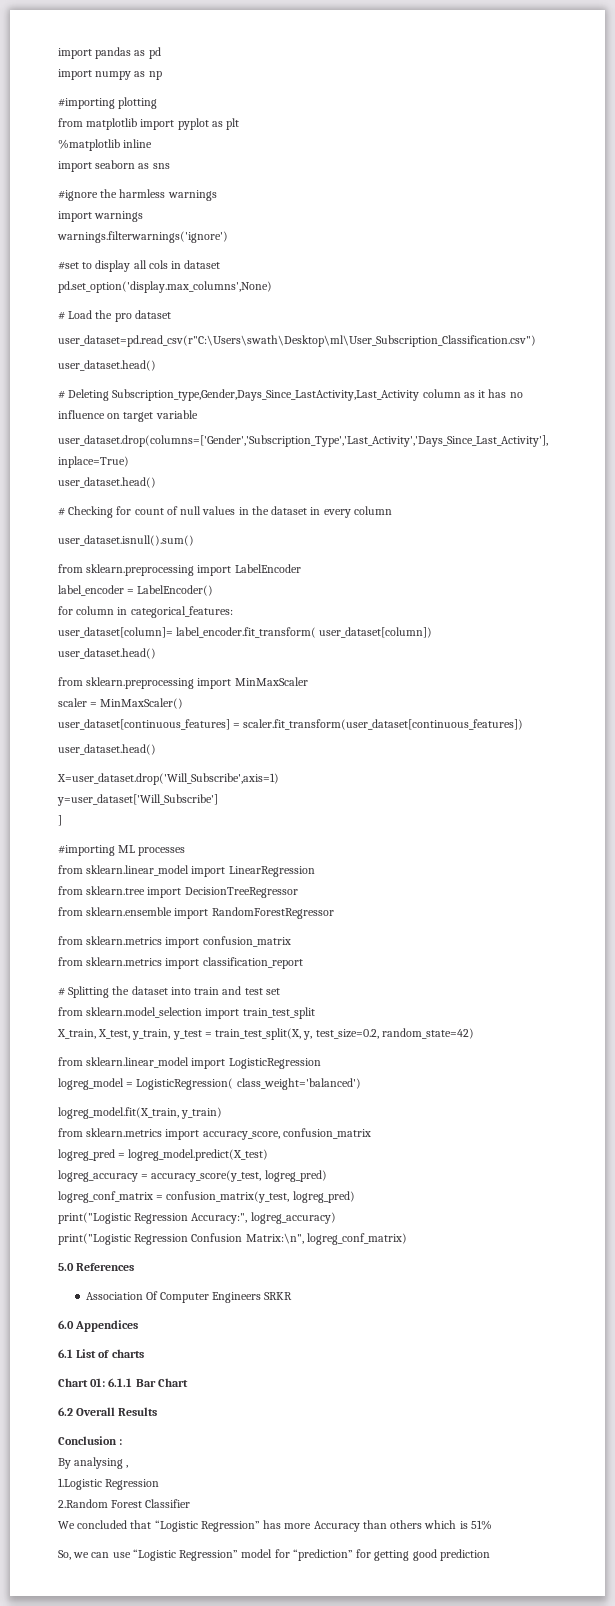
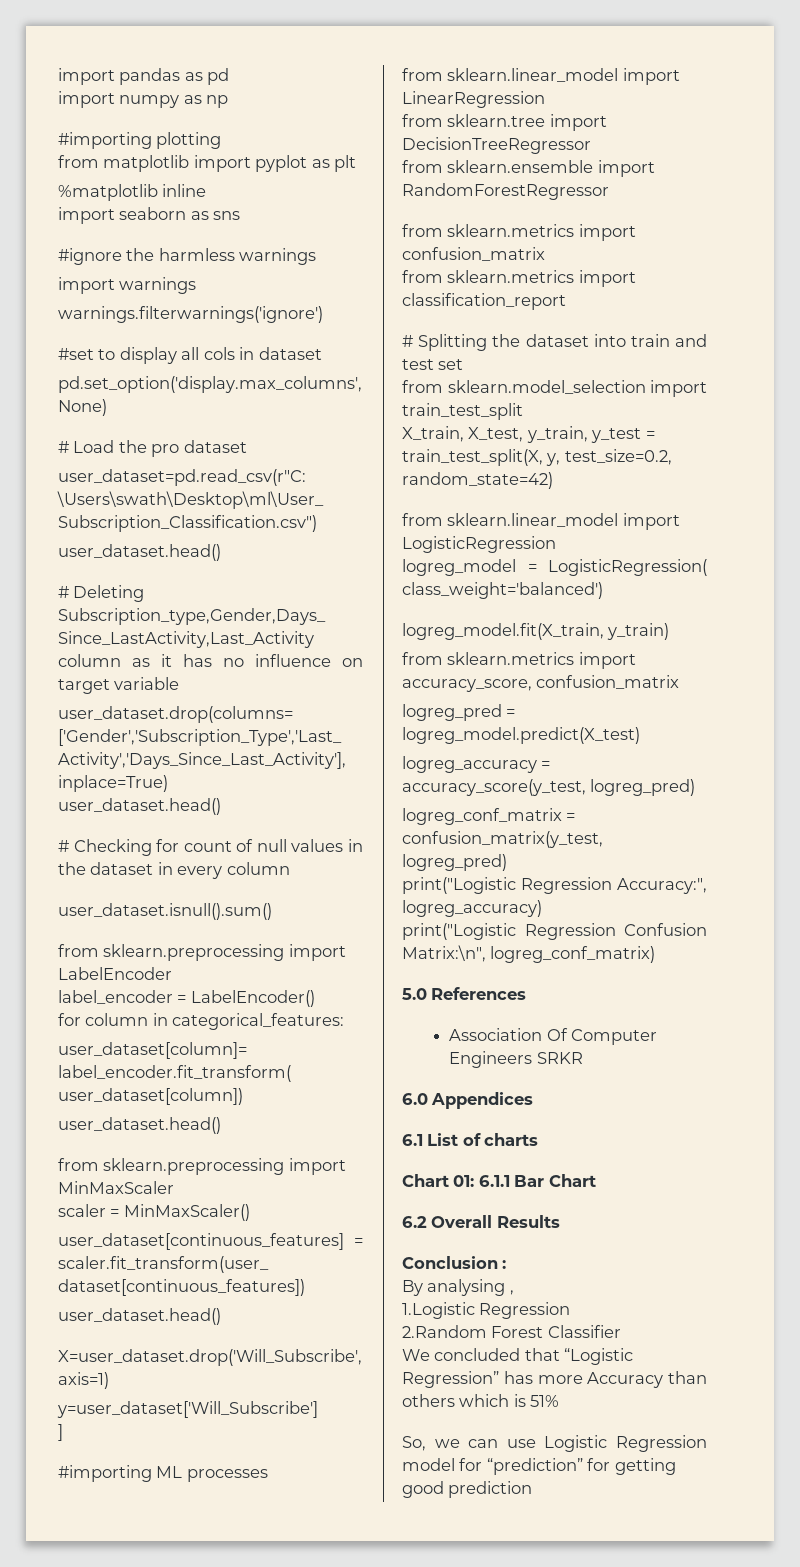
- So, we can use “Logistic Regression” model for “prediction” for getting good prediction
+ So, we can use Logistic Regression model for “prediction” for getting good prediction

